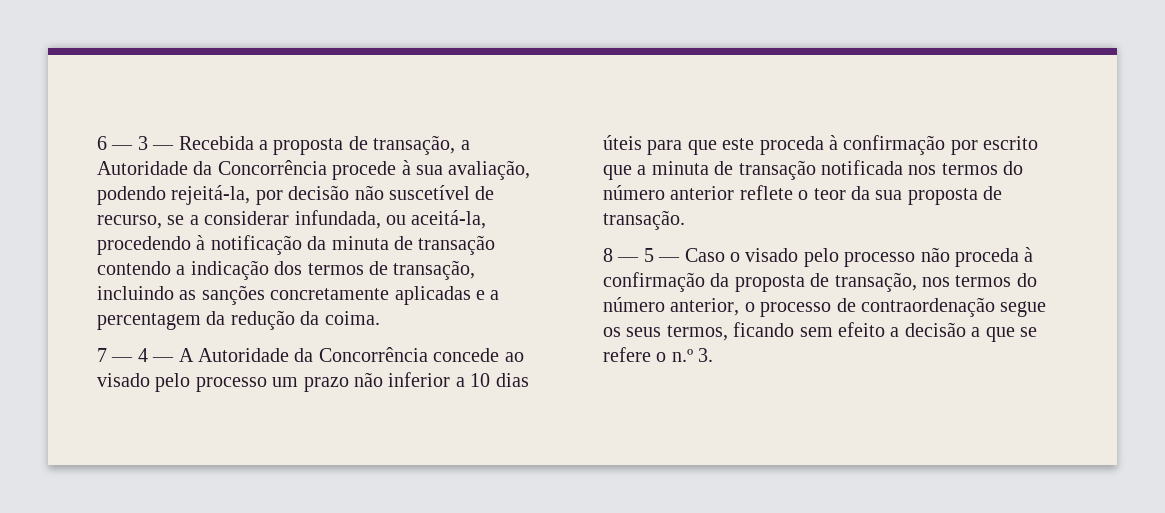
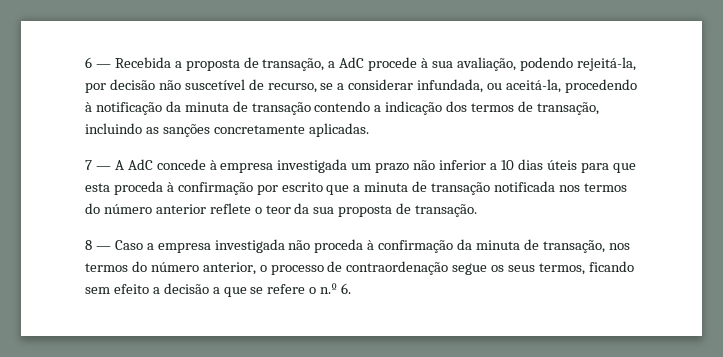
- 6 — 3 — Recebida a proposta de transação, a Autoridade da Concorrência procede à sua avaliação, podendo rejeitá-la, por decisão não suscetível de recurso, se a considerar infundada, ou aceitá-la, procedendo à notificação da minuta de transação contendo a indicação dos termos de transação, incluindo as sanções concretamente aplicadas e a percentagem da redução da coima.
- 7 — 4 — A Autoridade da Concorrência concede ao visado pelo processo um prazo não inferior a 10 dias úteis para que este proceda à confirmação por escrito que a minuta de transação notificada nos termos do número anterior reflete o teor da sua proposta de transação.
+ 6 — Recebida a proposta de transação, a AdC procede à sua avaliação, podendo rejeitá-la, por decisão não suscetível de recurso, se a considerar infundada, ou aceitá-la, procedendo à notificação da minuta de transação contendo a indicação dos termos de transação, incluindo as sanções concretamente aplicadas.
+ 7 — A AdC concede à empresa investigada um prazo não inferior a 10 dias úteis para que esta proceda à confirmação por escrito que a minuta de transação notificada nos termos do número anterior reflete o teor da sua proposta de transação.
- 8 — 5 — Caso o visado pelo processo não proceda à confirmação da proposta de transação, nos termos do número anterior, o processo de contraordenação segue os seus termos, ficando sem efeito a decisão a que se refere o n.º 3.
+ 8 — Caso a empresa investigada não proceda à confirmação da minuta de transação, nos termos do número anterior, o processo de contraordenação segue os seus termos, ficando sem efeito a decisão a que se refere o n.º 6.

